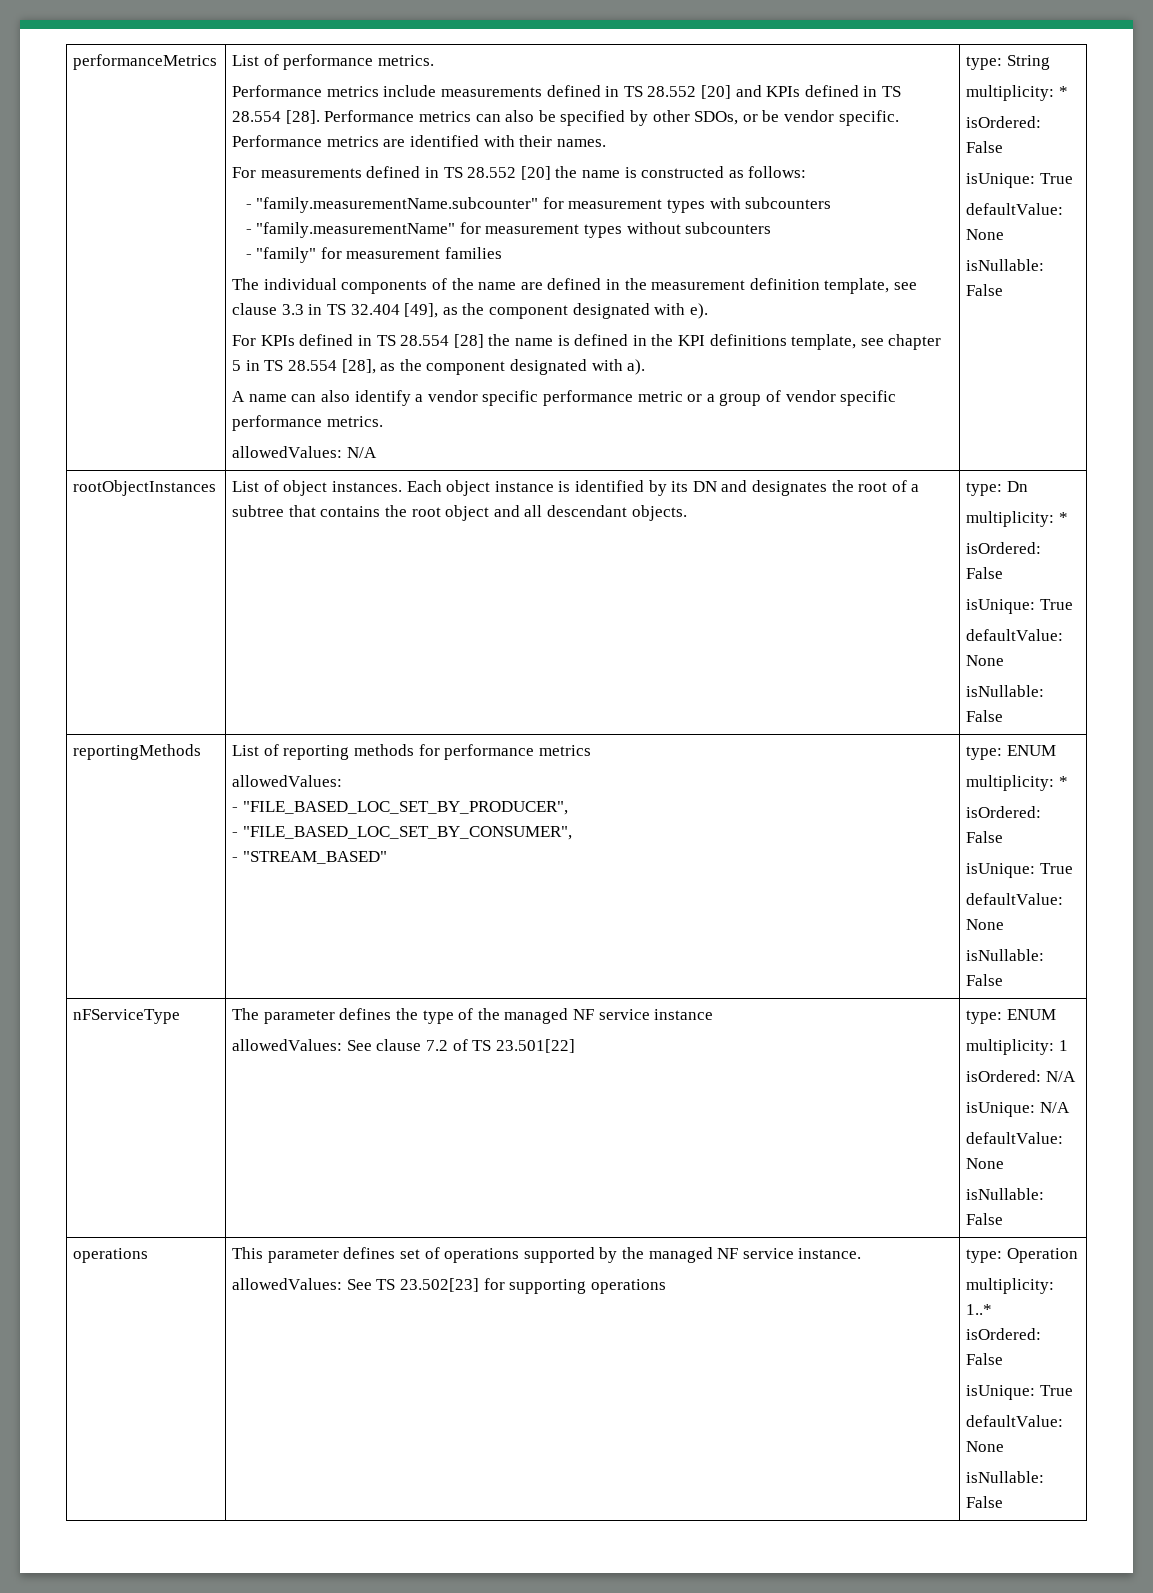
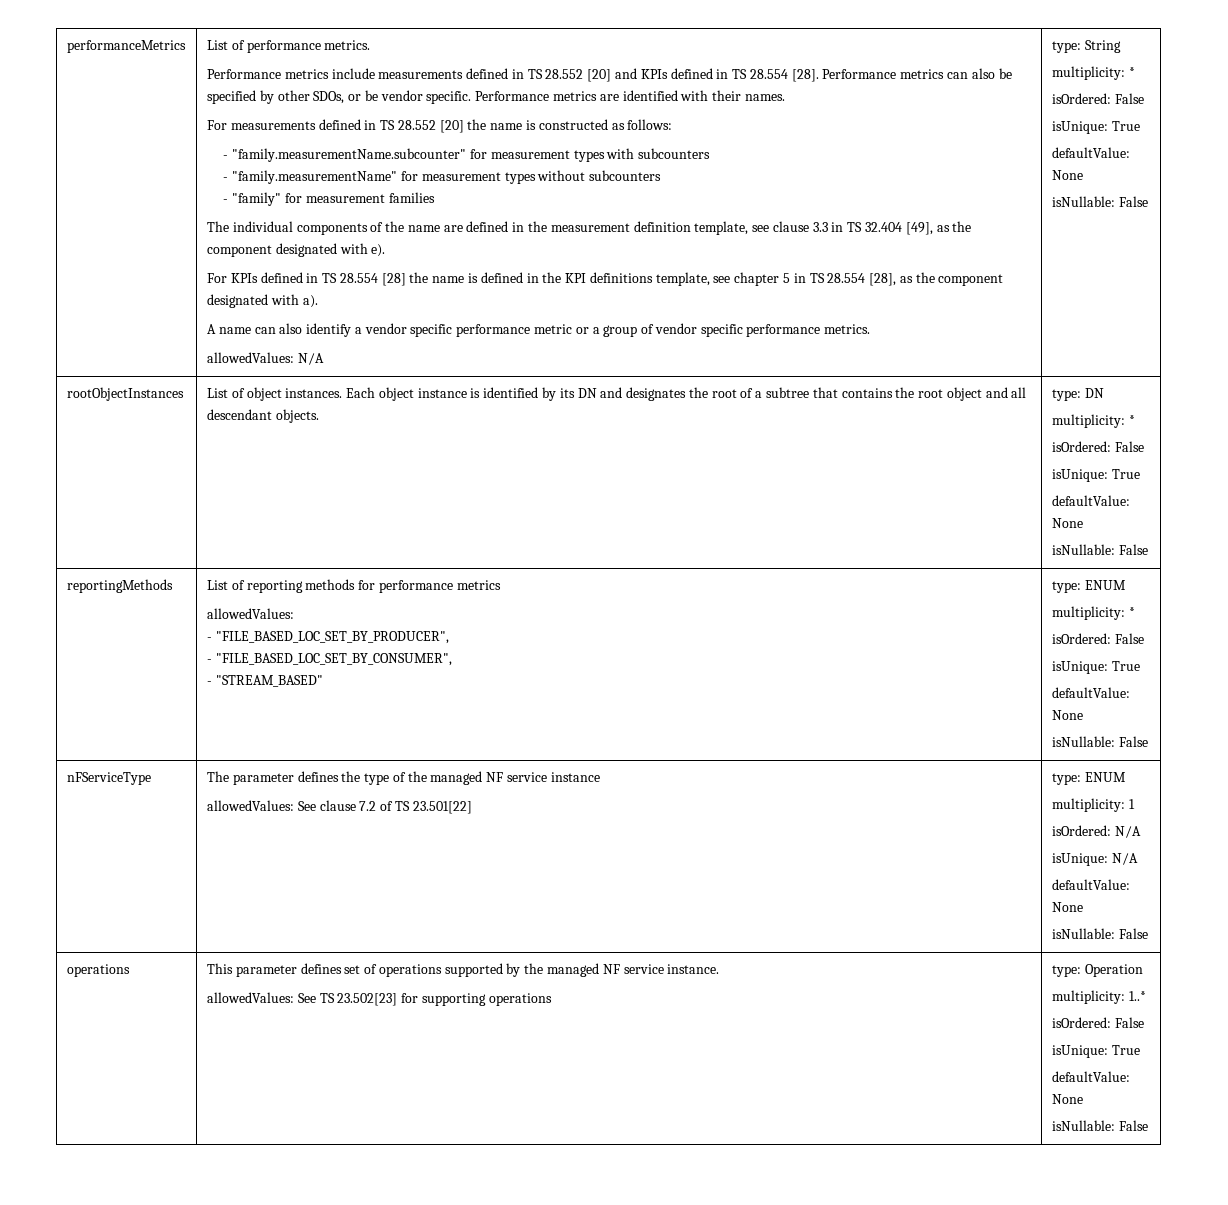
- type: Dn
+ type: DN

